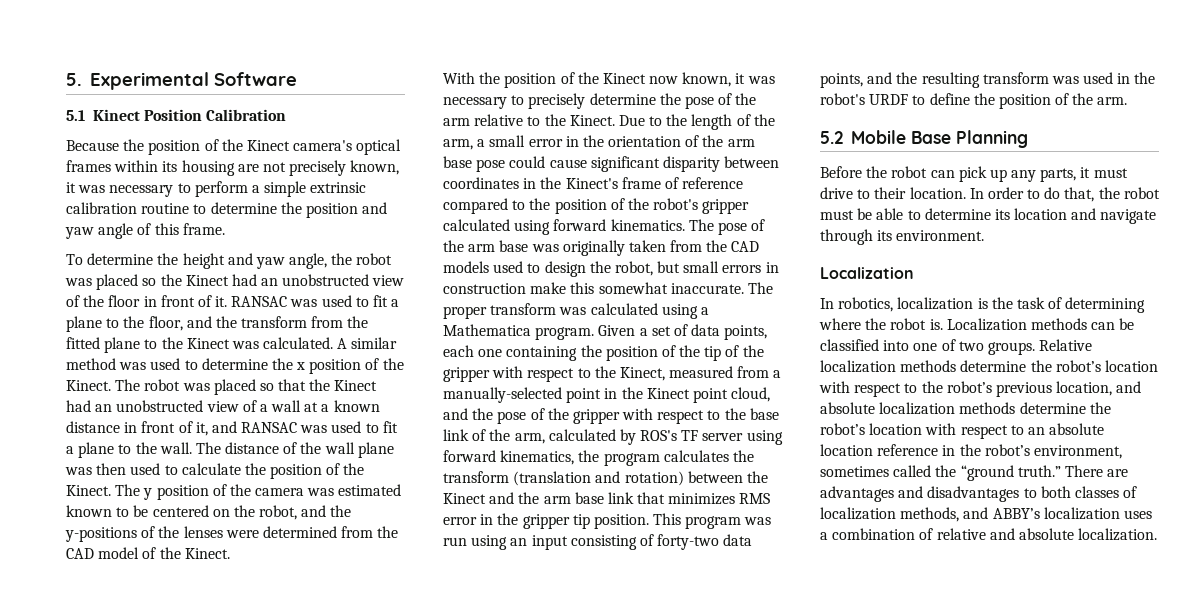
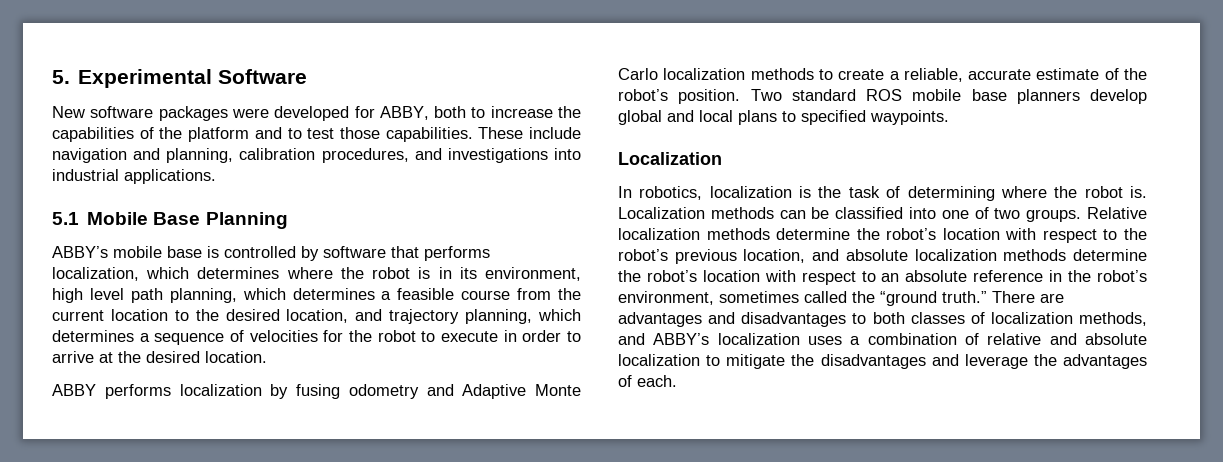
- 5.1 Kinect Position Calibration
- Because the position of the Kinect camera's optical frames within its housing are not precisely known, it was necessary to perform a simple extrinsic calibration routine to determine the position and yaw angle of this frame.
- To determine the height and yaw angle, the robot was placed so the Kinect had an unobstructed view of the floor in front of it. RANSAC was used to fit a plane to the floor, and the transform from the fitted plane to the Kinect was calculated. A similar method was used to determine the x position of the Kinect. The robot was placed so that the Kinect had an unobstructed view of a wall at a known distance in front of it, and RANSAC was used to fit a plane to the wall. The distance of the wall plane was then used to calculate the position of the Kinect. The y position of the camera was estimated known to be centered on the robot, and the y-positions of the lenses were determined from the CAD model of the Kinect.
- With the position of the Kinect now known, it was necessary to precisely determine the pose of the arm relative to the Kinect. Due to the length of the arm, a small error in the orientation of the arm base pose could cause significant disparity between coordinates in the Kinect's frame of reference compared to the position of the robot's gripper calculated using forward kinematics. The pose of the arm base was originally taken from the CAD models used to design the robot, but small errors in construction make this somewhat inaccurate. The proper transform was calculated using a Mathematica program. Given a set of data points, each one containing the position of the tip of the gripper with respect to the Kinect, measured from a manually-selected point in the Kinect point cloud, and the pose of the gripper with respect to the base link of the arm, calculated by ROS's TF server using forward kinematics, the program calculates the transform (translation and rotation) between the Kinect and the arm base link that minimizes RMS error in the gripper tip position. This program was run using an input consisting of forty-two data points, and the resulting transform was used in the robot's URDF to define the position of the arm.
- 5.2 Mobile Base Planning
- Before the robot can pick up any parts, it must drive to their location. In order to do that, the robot must be able to determine its location and navigate through its environment.
+ New software packages were developed for ABBY, both to increase the capabilities of the platform and to test those capabilities. These include navigation and planning, calibration procedures, and investigations into industrial applications.
+ 5.1 Mobile Base Planning
+ ABBY’s mobile base is controlled by software that performs localization, which determines where the robot is in its environment, high level path planning, which determines a feasible course from the current location to the desired location, and trajectory planning, which determines a sequence of velocities for the robot to execute in order to arrive at the desired location.
+ ABBY performs localization by fusing odometry and Adaptive Monte Carlo localization methods to create a reliable, accurate estimate of the robot’s position. Two standard ROS mobile base planners develop global and local plans to specified waypoints.
- Relative localization methods determine the robot’s location with respect to the robot’s previous location, and absolute localization methods determine the robot’s location with respect to an absolute location reference in the robot’s environment, sometimes called the “ground truth.”
+ Relative localization methods determine the robot’s location with respect to the robot’s previous location, and absolute localization methods determine the robot’s location with respect to an absolute reference in the robot’s environment, sometimes called the “ground truth.”
- There are advantages and disadvantages to both classes of localization methods, and ABBY’s localization uses a combination of relative and absolute localization.
+ There are advantages and disadvantages to both classes of localization methods, and ABBY’s localization uses a combination of relative and absolute localization to mitigate the disadvantages and leverage the advantages of each.

